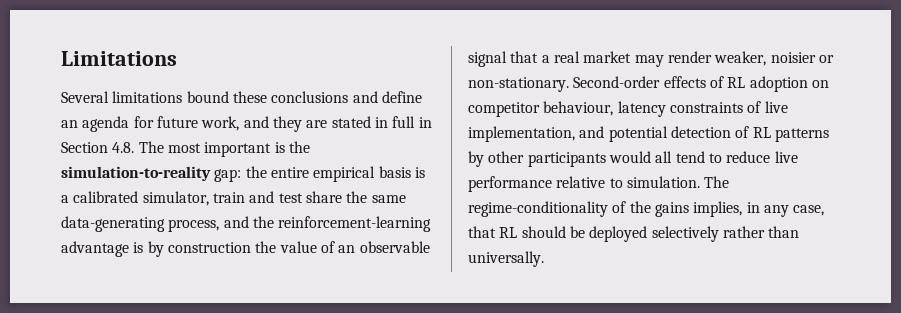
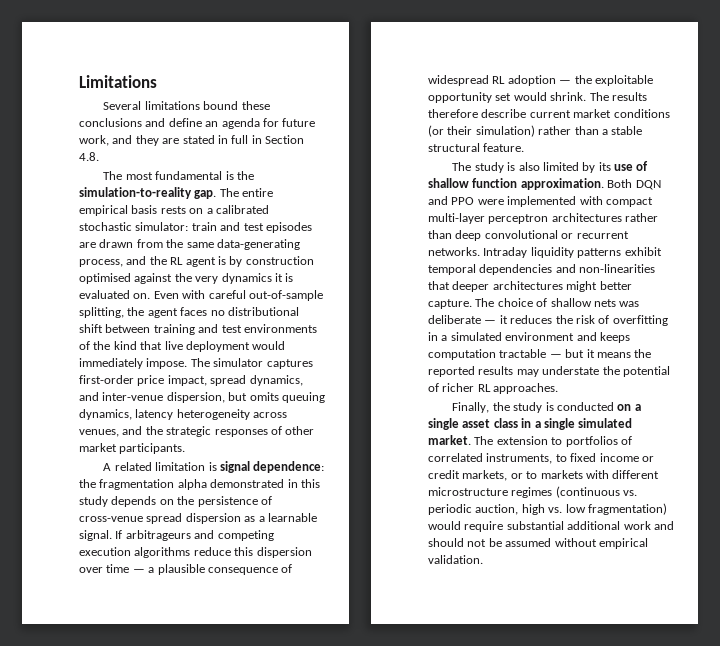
- Several limitations bound these conclusions and define an agenda for future work, and they are stated in full in Section 4.8. The most important is the simulation-to-reality gap: the entire empirical basis is a calibrated simulator, train and test share the same data-generating process, and the reinforcement-learning advantage is by construction the value of an observable signal that a real market may render weaker, noisier or non-stationary. Second-order effects of RL adoption on competitor behaviour, latency constraints of live implementation, and potential detection of RL patterns by other participants would all tend to reduce live performance relative to simulation. The regime-conditionality of the gains implies, in any case, that RL should be deployed selectively rather than universally.
+ Several limitations bound these conclusions and define an agenda for future work, and they are stated in full in Section 4.8.
+ The most fundamental is the simulation-to-reality gap. The entire empirical basis rests on a calibrated stochastic simulator: train and test episodes are drawn from the same data-generating process, and the RL agent is by construction optimised against the very dynamics it is evaluated on. Even with careful out-of-sample splitting, the agent faces no distributional shift between training and test environments of the kind that live deployment would immediately impose. The simulator captures first-order price impact, spread dynamics, and inter-venue dispersion, but omits queuing dynamics, latency heterogeneity across venues, and the strategic responses of other market participants.
+ A related limitation is signal dependence: the fragmentation alpha demonstrated in this study depends on the persistence of cross-venue spread dispersion as a learnable signal. If arbitrageurs and competing execution algorithms reduce this dispersion over time — a plausible consequence of widespread RL adoption — the exploitable opportunity set would shrink. The results therefore describe current market conditions (or their simulation) rather than a stable structural feature.
+ The study is also limited by its use of shallow function approximation. Both DQN and PPO were implemented with compact multi-layer perceptron architectures rather than deep convolutional or recurrent networks. Intraday liquidity patterns exhibit temporal dependencies and non-linearities that deeper architectures might better capture. The choice of shallow nets was deliberate — it reduces the risk of overfitting in a simulated environment and keeps computation tractable — but it means the reported results may understate the potential of richer RL approaches.
+ Finally, the study is conducted on a single asset class in a single simulated market. The extension to portfolios of correlated instruments, to fixed income or credit markets, or to markets with different microstructure regimes (continuous vs. periodic auction, high vs. low fragmentation) would require substantial additional work and should not be assumed without empirical validation.

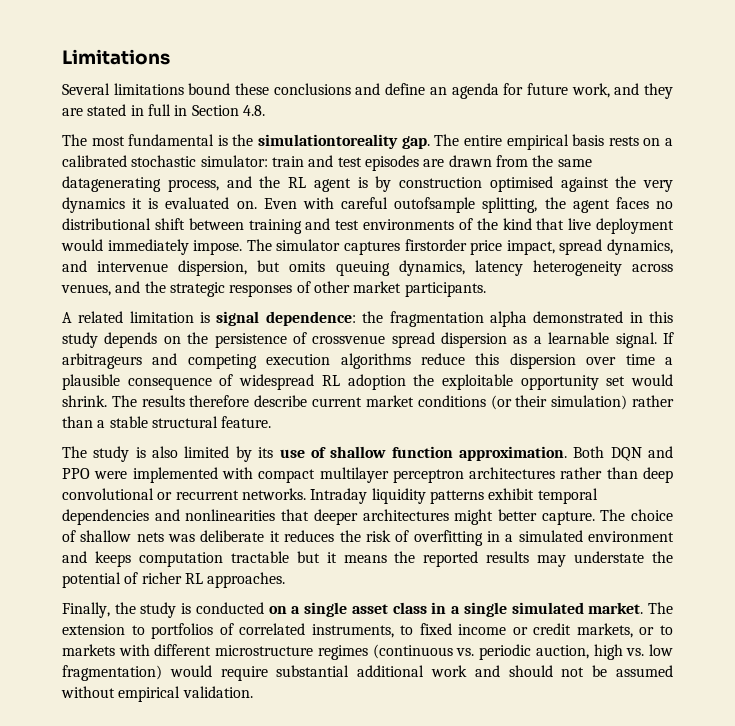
- The most fundamental is the simulation-to-reality gap.
+ The most fundamental is the simulationtoreality gap.
- The entire empirical basis rests on a calibrated stochastic simulator: train and test episodes are drawn from the same data-generating process, and the RL agent is by construction optimised against the very dynamics it is evaluated on.
+ The entire empirical basis rests on a calibrated stochastic simulator: train and test episodes are drawn from the same datagenerating process, and the RL agent is by construction optimised against the very dynamics it is evaluated on.
- Even with careful out-of-sample splitting, the agent faces no distributional shift between training and test environments of the kind that live deployment would immediately impose.
+ Even with careful outofsample splitting, the agent faces no distributional shift between training and test environments of the kind that live deployment would immediately impose.
- The simulator captures first-order price impact, spread dynamics, and inter-venue dispersion, but omits queuing dynamics, latency heterogeneity across venues, and the strategic responses of other market participants.
+ The simulator captures firstorder price impact, spread dynamics, and intervenue dispersion, but omits queuing dynamics, latency heterogeneity across venues, and the strategic responses of other market participants.
- A related limitation is signal dependence: the fragmentation alpha demonstrated in this study depends on the persistence of cross-venue spread dispersion as a learnable signal.
+ A related limitation is signal dependence: the fragmentation alpha demonstrated in this study depends on the persistence of crossvenue spread dispersion as a learnable signal.
- If arbitrageurs and competing execution algorithms reduce this dispersion over time — a plausible consequence of widespread RL adoption — the exploitable opportunity set would shrink.
+ If arbitrageurs and competing execution algorithms reduce this dispersion over time a plausible consequence of widespread RL adoption the exploitable opportunity set would shrink.
- Both DQN and PPO were implemented with compact multi-layer perceptron architectures rather than deep convolutional or recurrent networks.
+ Both DQN and PPO were implemented with compact multilayer perceptron architectures rather than deep convolutional or recurrent networks.
- Intraday liquidity patterns exhibit temporal dependencies and non-linearities that deeper architectures might better capture.
+ Intraday liquidity patterns exhibit temporal dependencies and nonlinearities that deeper architectures might better capture.
- The choice of shallow nets was deliberate — it reduces the risk of overfitting in a simulated environment and keeps computation tractable — but it means the reported results may understate the potential of richer RL approaches.
+ The choice of shallow nets was deliberate it reduces the risk of overfitting in a simulated environment and keeps computation tractable but it means the reported results may understate the potential of richer RL approaches.

